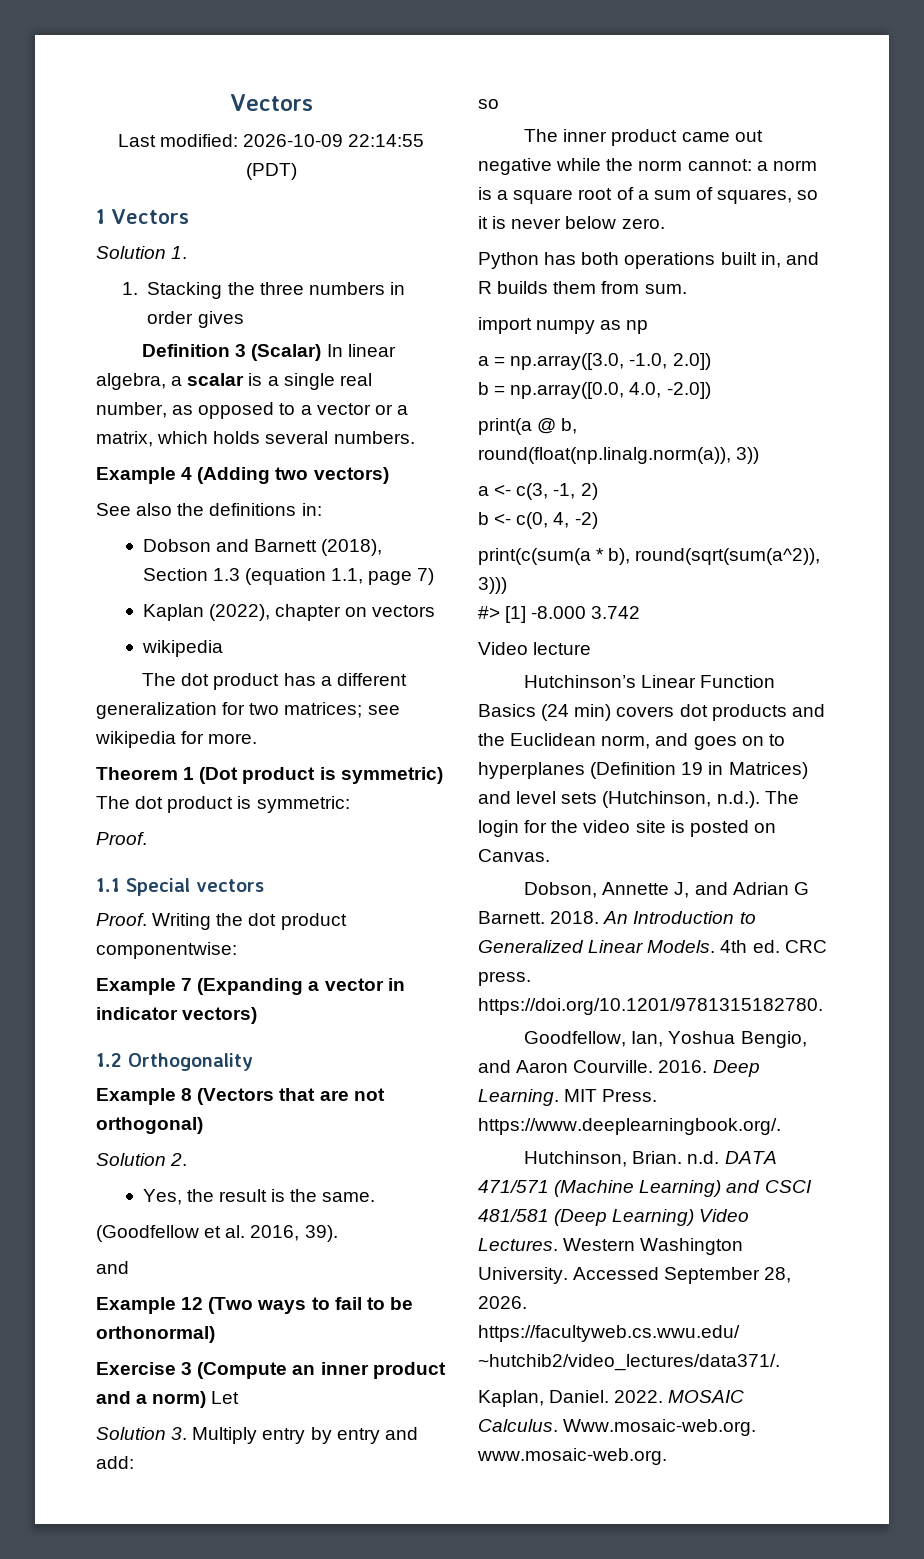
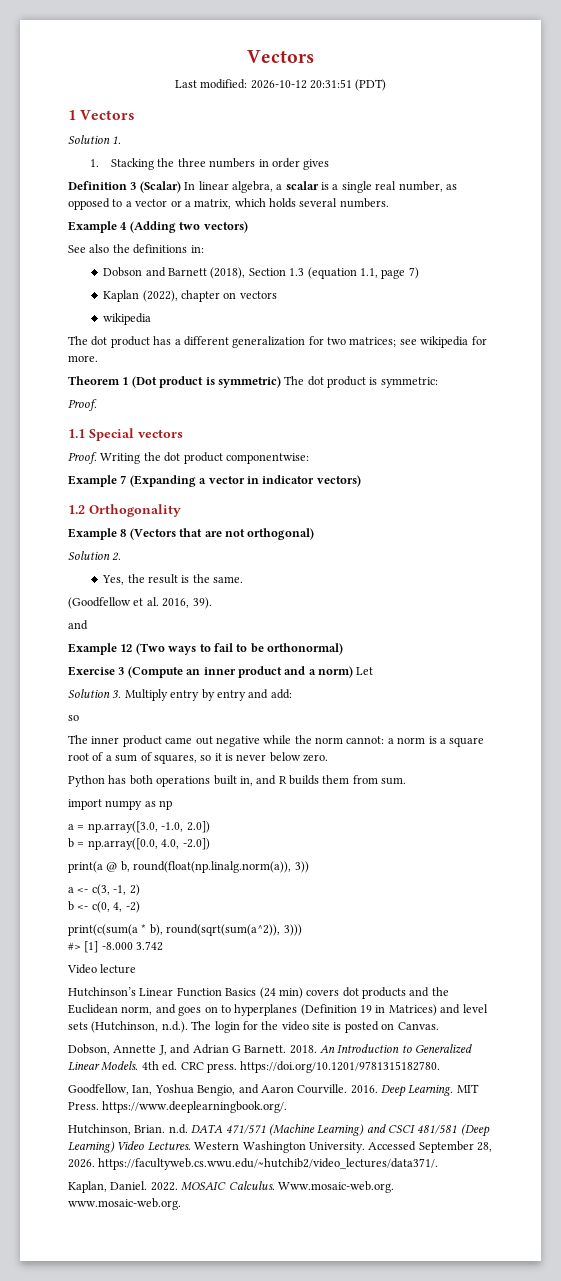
- Last modified: 2026-10-09 22:14:55 (PDT)
+ Last modified: 2026-10-12 20:31:51 (PDT)

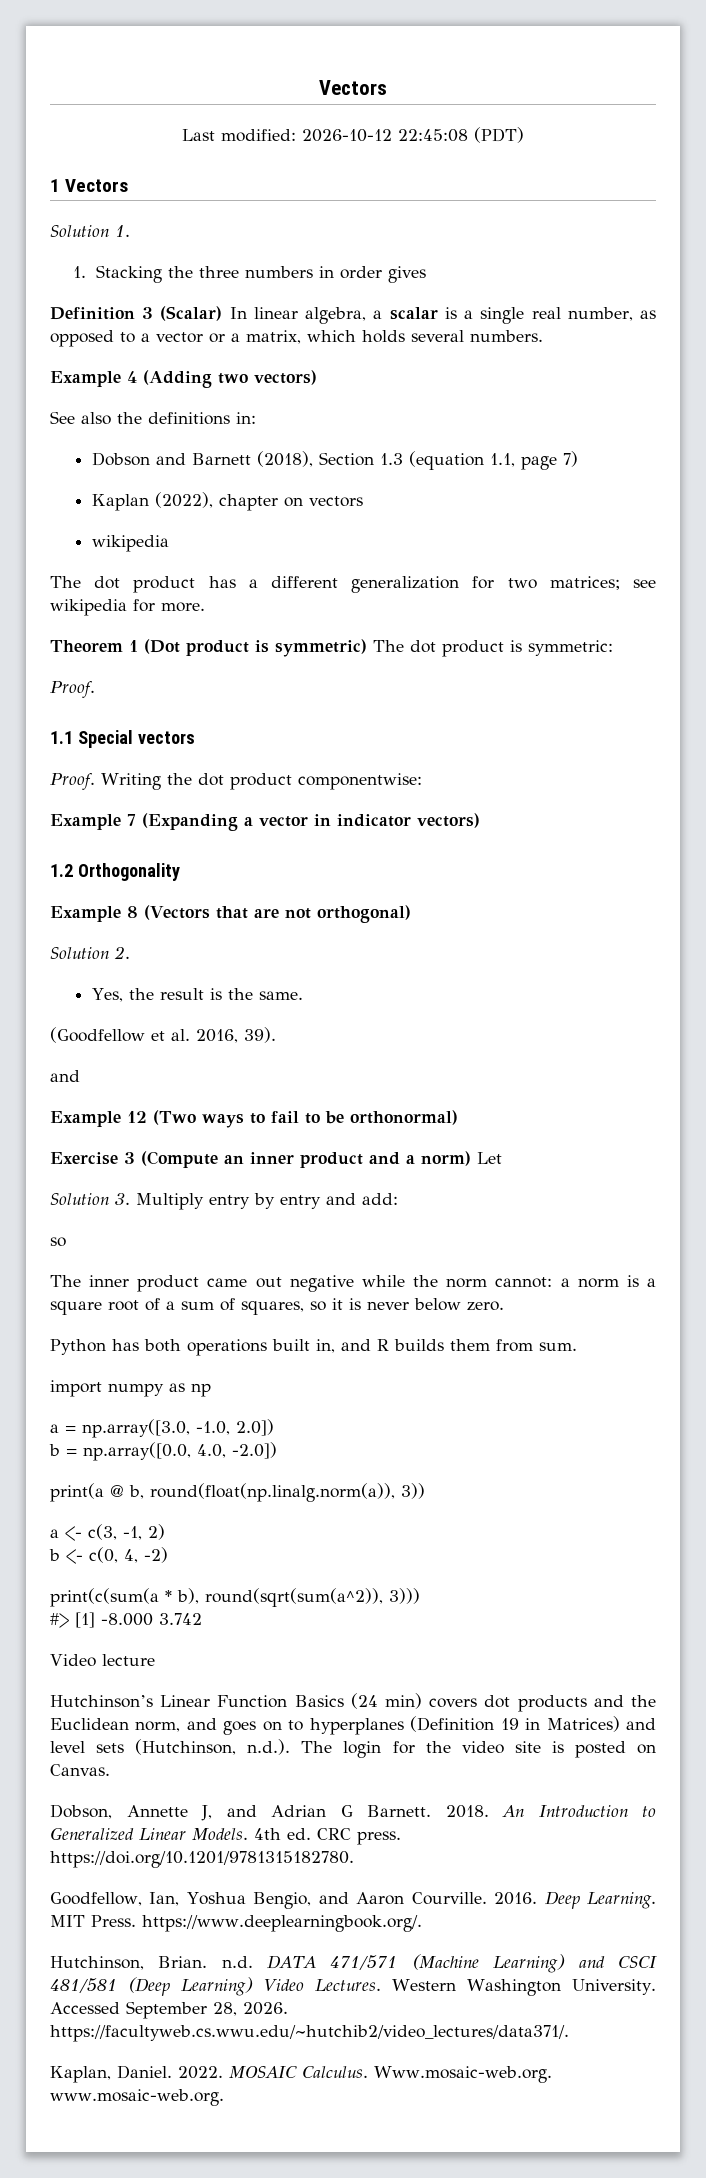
- Last modified: 2026-10-12 20:31:51 (PDT)
+ Last modified: 2026-10-12 22:45:08 (PDT)

